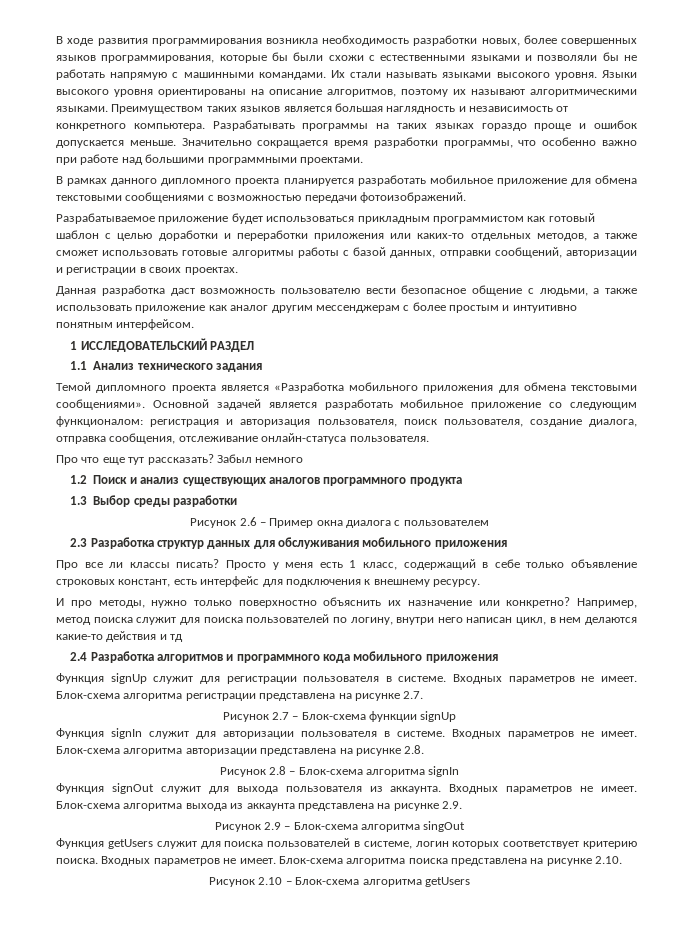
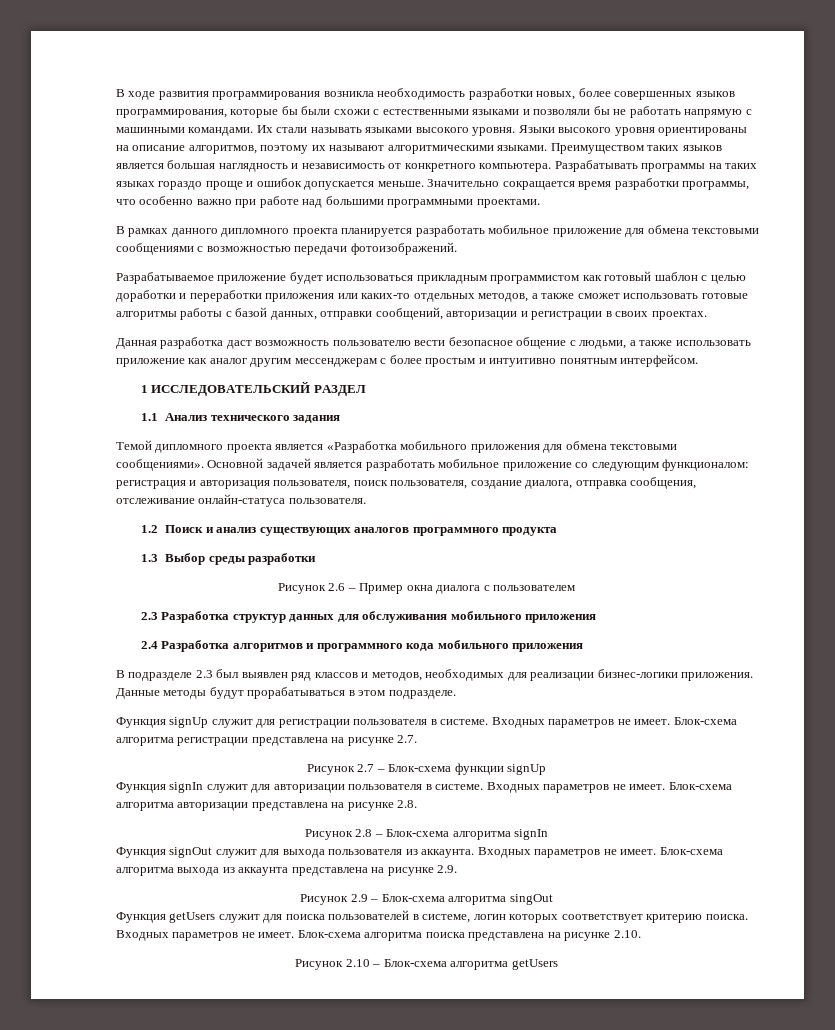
- Про что еще тут рассказать? Забыл немного
- Про все ли классы писать? Просто у меня есть 1 класс, содержащий в себе только объявление строковых констант, есть интерфейс для подключения к внешнему ресурсу.
- И про методы, нужно только поверхностно объяснить их назначение или конкретно? Например, метод поиска служит для поиска пользователей по логину, внутри него написан цикл, в нем делаются какие-то действия и тд
+ В подразделе 2.3 был выявлен ряд классов и методов, необходимых для реализации бизнес-логики приложения. Данные методы будут прорабатываться в этом подразделе.

